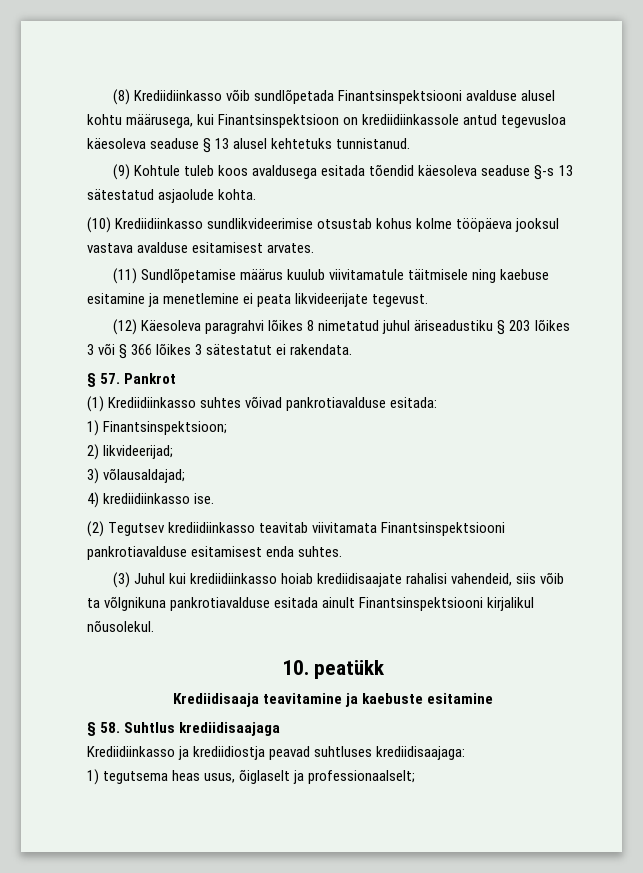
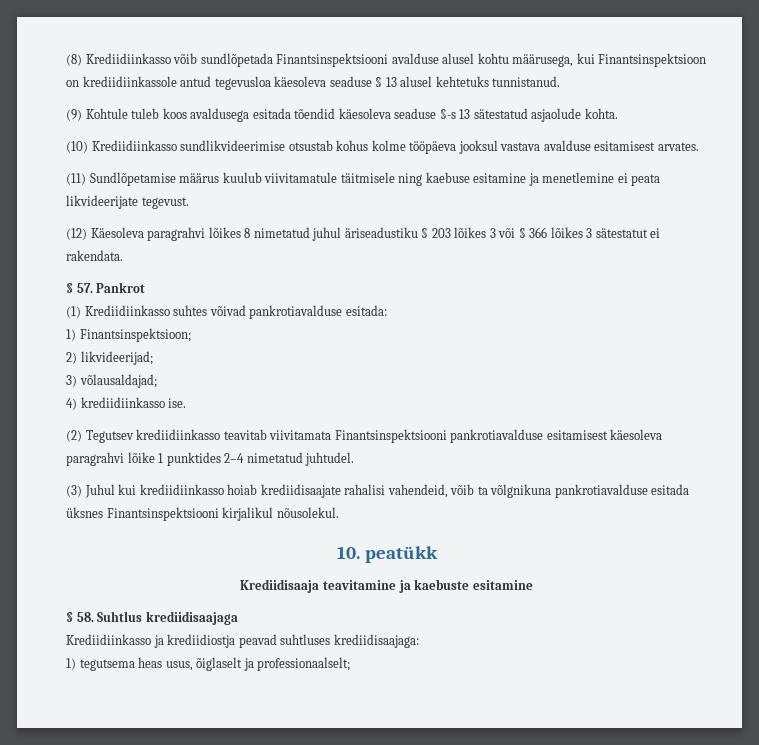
- (2) Tegutsev krediidiinkasso teavitab viivitamata Finantsinspektsiooni pankrotiavalduse esitamisest enda suhtes.
+ (2) Tegutsev krediidiinkasso teavitab viivitamata Finantsinspektsiooni pankrotiavalduse esitamisest käesoleva paragrahvi lõike 1 punktides 2–4 nimetatud juhtudel.
- (3) Juhul kui krediidiinkasso hoiab krediidisaajate rahalisi vahendeid, siis võib ta võlgnikuna pankrotiavalduse esitada ainult Finantsinspektsiooni kirjalikul nõusolekul.
+ (3) Juhul kui krediidiinkasso hoiab krediidisaajate rahalisi vahendeid, võib ta võlgnikuna pankrotiavalduse esitada üksnes Finantsinspektsiooni kirjalikul nõusolekul.

